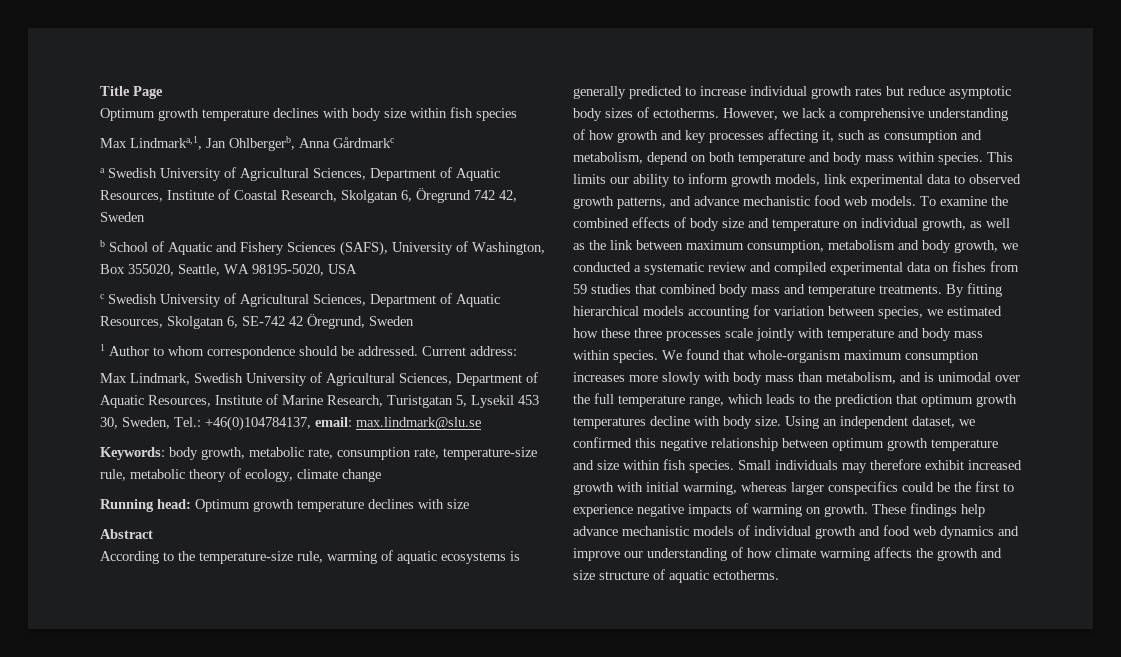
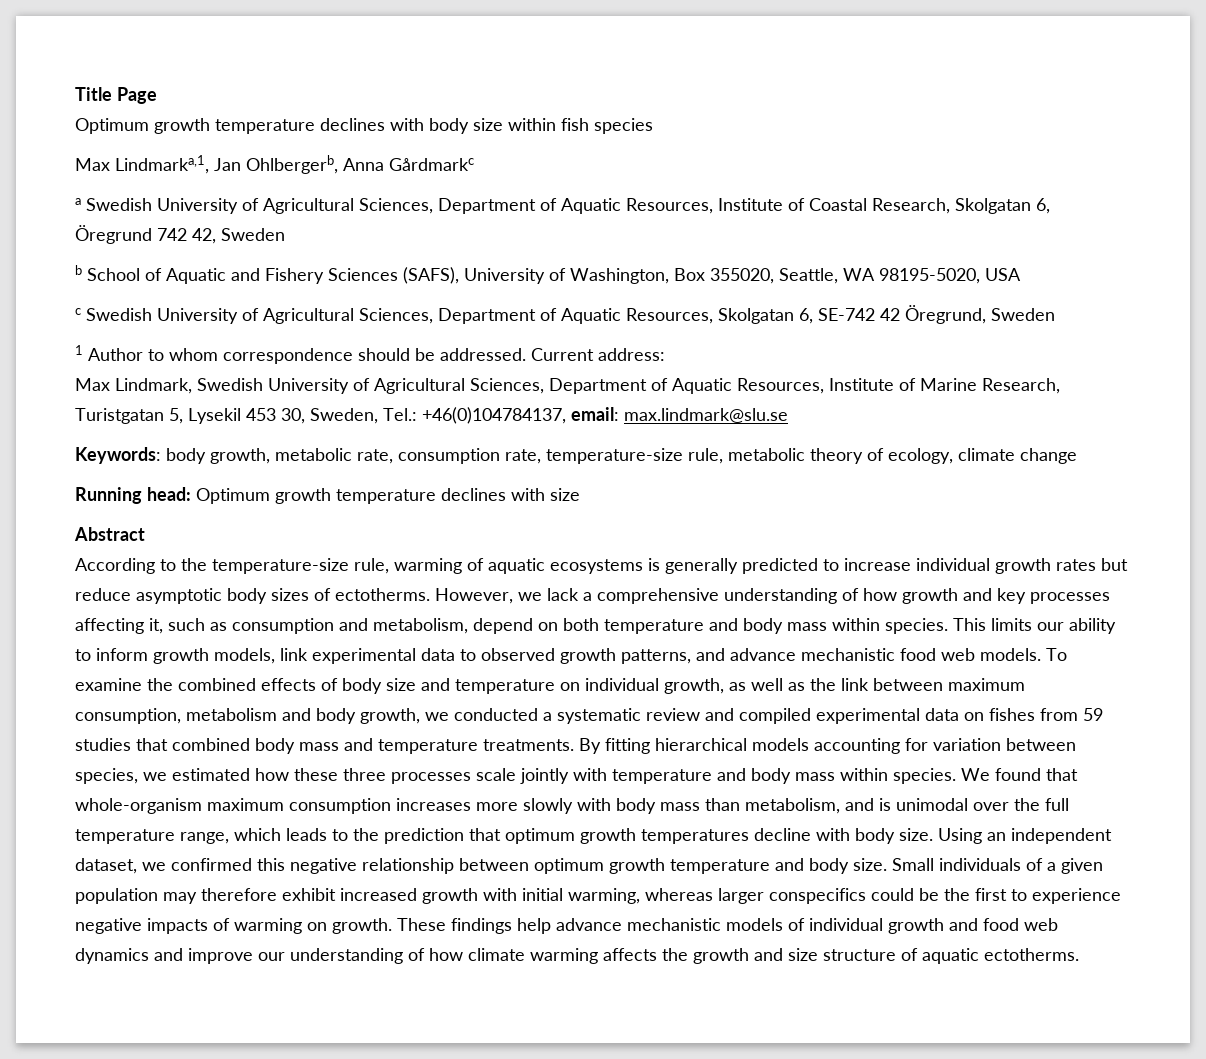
- Using an independent dataset, we confirmed this negative relationship between optimum growth temperature and size within fish species. Small individuals may therefore exhibit increased growth with initial warming, whereas larger conspecifics could be the first to experience negative impacts of warming on growth.
+ Using an independent dataset, we confirmed this negative relationship between optimum growth temperature and body size. Small individuals of a given population may therefore exhibit increased growth with initial warming, whereas larger conspecifics could be the first to experience negative impacts of warming on growth.

